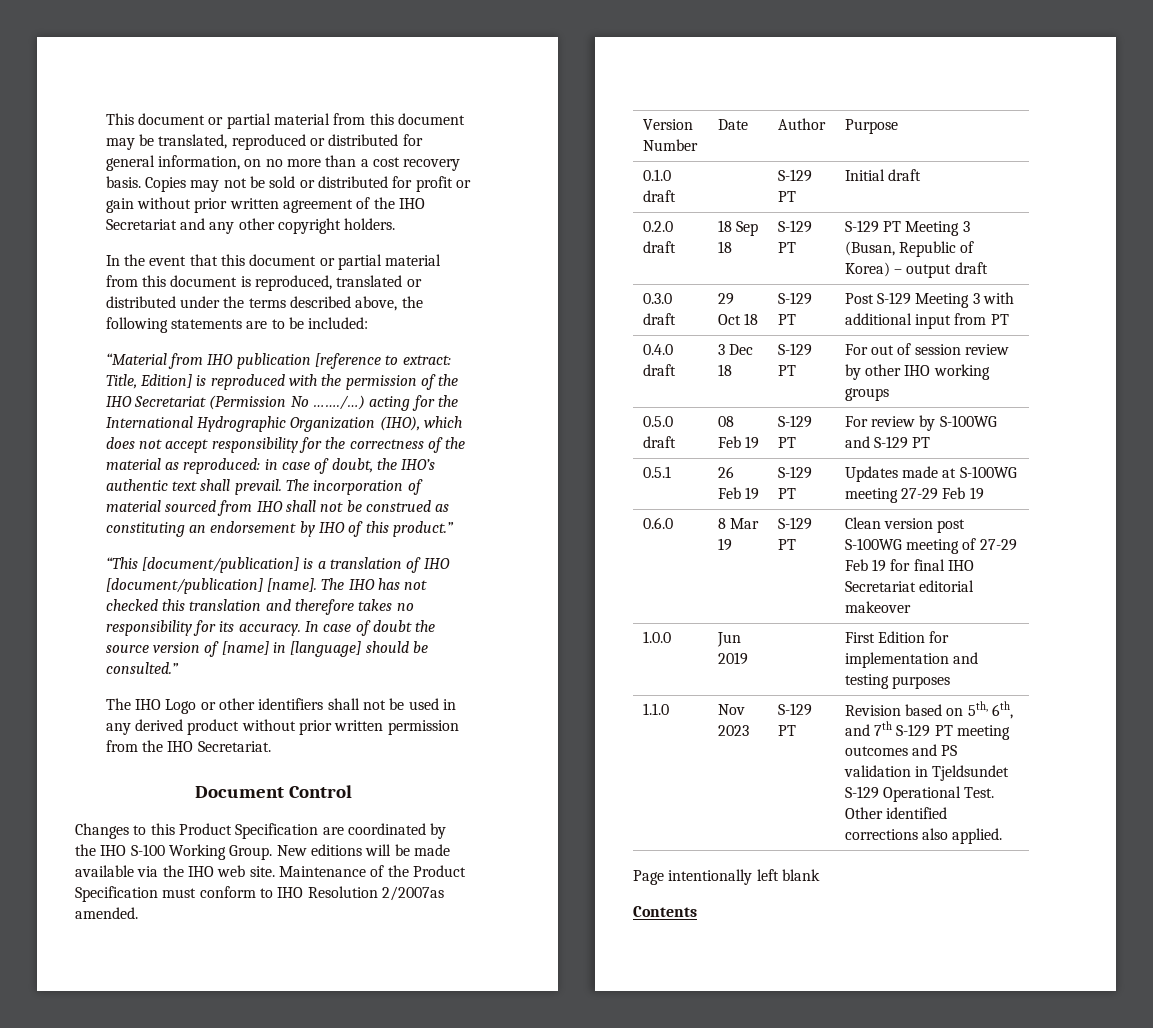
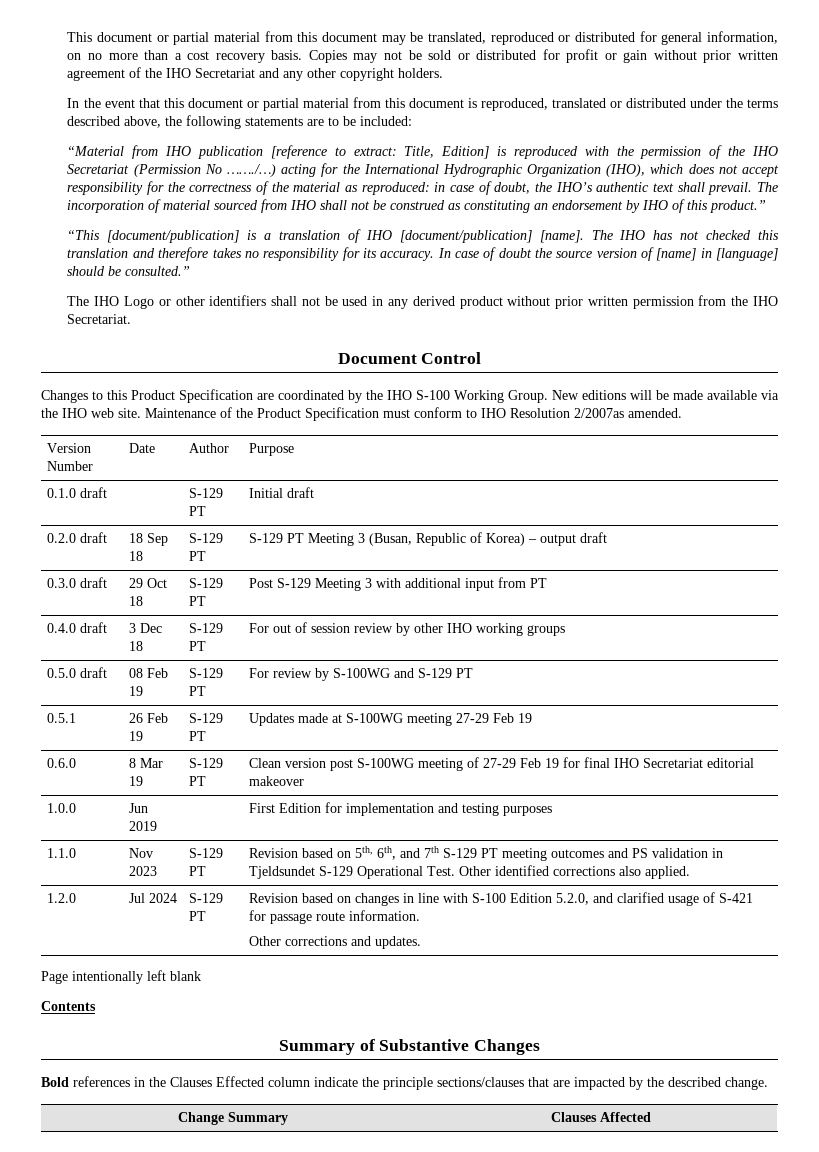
+ 1.2.0 | Jul 2024 | S-129 PT | Revision based on changes in line with S-100 Edition 5.2.0, and clarified usage of S-421 for passage route information.
+ Other corrections and updates.
+ Summary of Substantive Changes
+ Bold references in the Clauses Effected column indicate the principle sections/clauses that are impacted by the described change.
+ Change Summary | Clauses Affected

